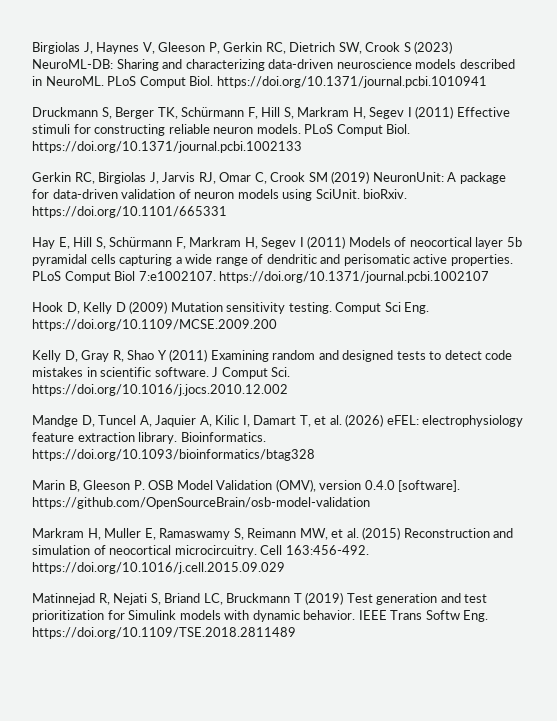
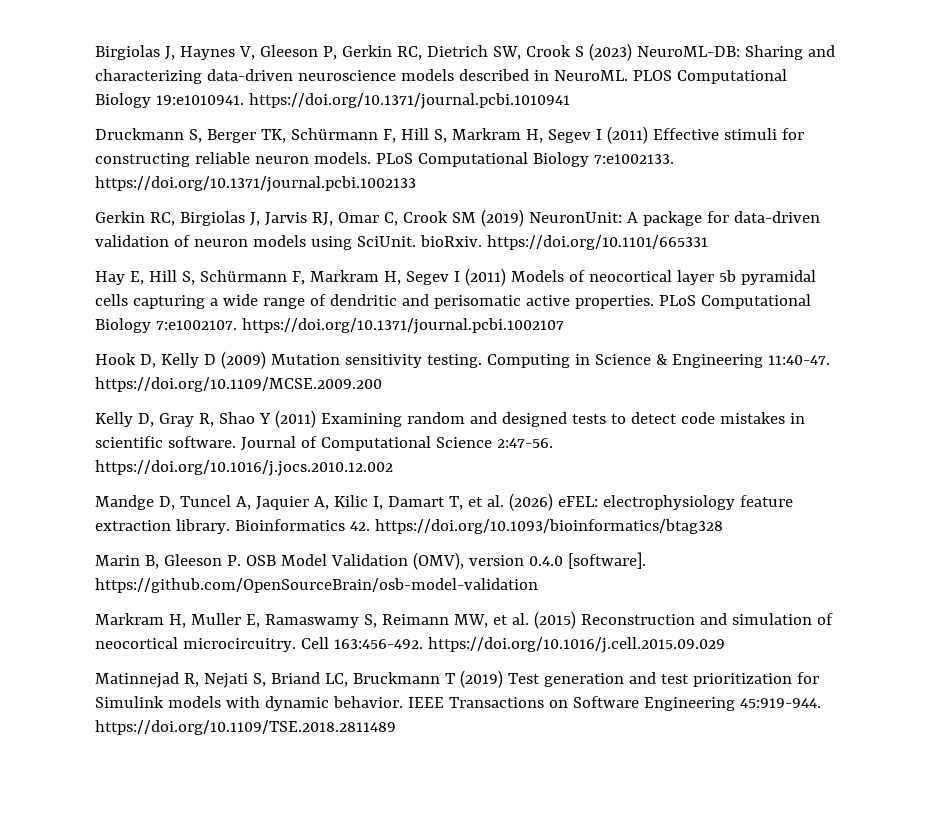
- PLoS Comput Biol. https://doi.org/10.1371/journal.pcbi.1010941
+ PLOS Computational Biology 19:e1010941. https://doi.org/10.1371/journal.pcbi.1010941
- PLoS Comput Biol. https://doi.org/10.1371/journal.pcbi.1002133
+ PLoS Computational Biology 7:e1002133. https://doi.org/10.1371/journal.pcbi.1002133
- PLoS Comput Biol 7:e1002107. https://doi.org/10.1371/journal.pcbi.1002107
+ PLoS Computational Biology 7:e1002107. https://doi.org/10.1371/journal.pcbi.1002107
- Comput Sci Eng. https://doi.org/10.1109/MCSE.2009.200
+ Computing in Science & Engineering 11:40-47. https://doi.org/10.1109/MCSE.2009.200
- J Comput Sci. https://doi.org/10.1016/j.jocs.2010.12.002
+ Journal of Computational Science 2:47-56. https://doi.org/10.1016/j.jocs.2010.12.002
- Bioinformatics. https://doi.org/10.1093/bioinformatics/btag328
+ Bioinformatics 42. https://doi.org/10.1093/bioinformatics/btag328
- IEEE Trans Softw Eng. https://doi.org/10.1109/TSE.2018.2811489
+ IEEE Transactions on Software Engineering 45:919-944. https://doi.org/10.1109/TSE.2018.2811489

